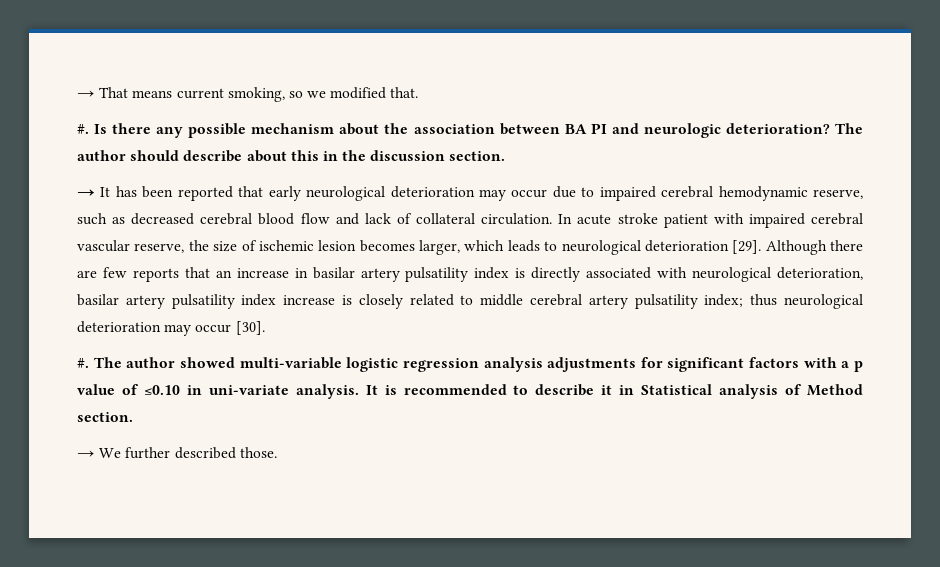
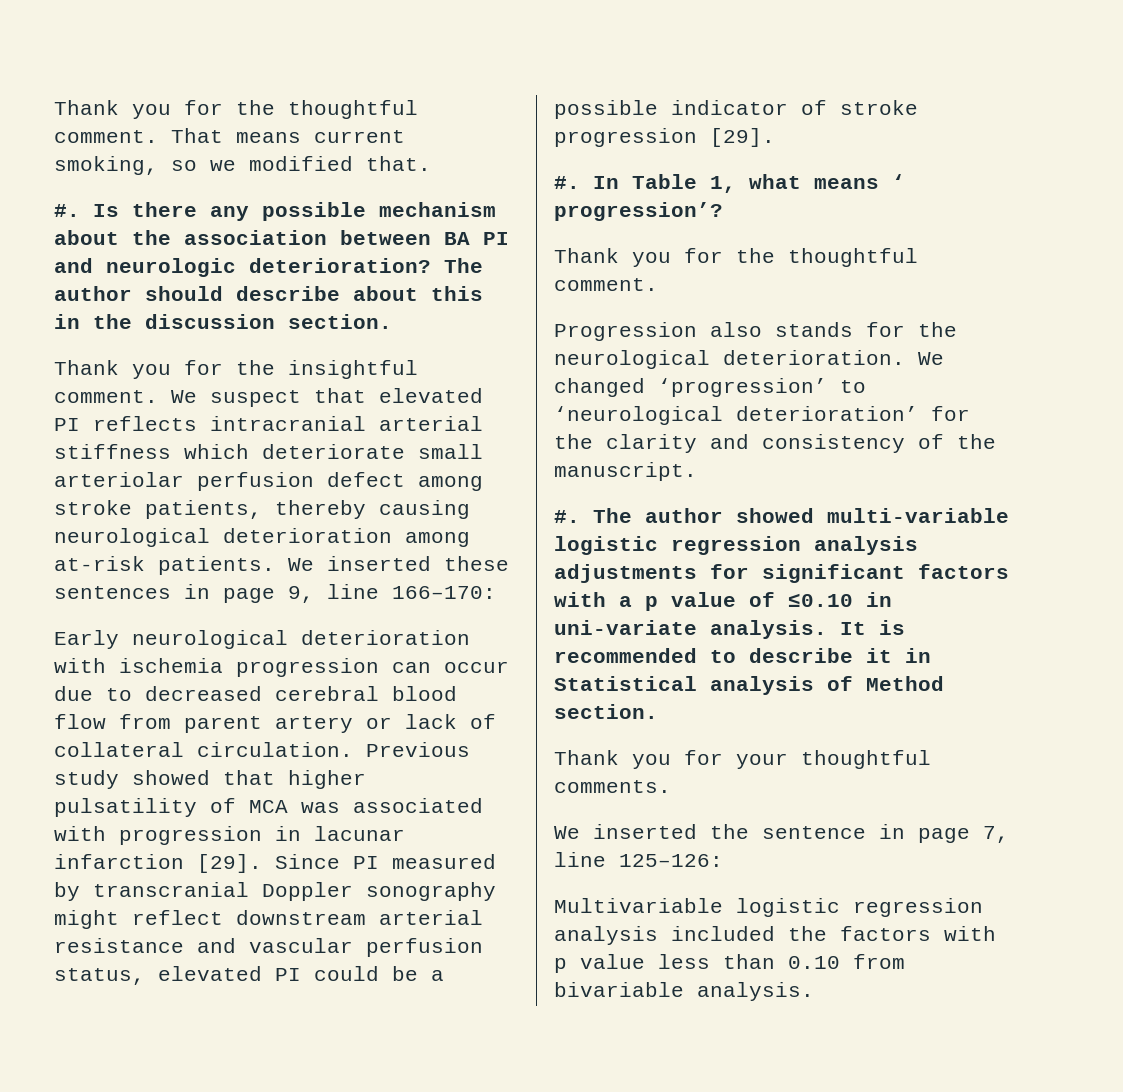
- → That means current smoking, so we modified that.
+ Thank you for the thoughtful comment. That means current smoking, so we modified that.
- → It has been reported that early neurological deterioration may occur due to impaired cerebral hemodynamic reserve, such as decreased cerebral blood flow and lack of collateral circulation. In acute stroke patient with impaired cerebral vascular reserve, the size of ischemic lesion becomes larger, which leads to neurological deterioration [29]. Although there are few reports that an increase in basilar artery pulsatility index is directly associated with neurological deterioration, basilar artery pulsatility index increase is closely related to middle cerebral artery pulsatility index; thus neurological deterioration may occur [30].
+ Thank you for the insightful comment. We suspect that elevated PI reflects intracranial arterial stiffness which deteriorate small arteriolar perfusion defect among stroke patients, thereby causing neurological deterioration among at-risk patients. We inserted these sentences in page 9, line 166–170:
+ Early neurological deterioration with ischemia progression can occur due to decreased cerebral blood flow from parent artery or lack of collateral circulation. Previous study showed that higher pulsatility of MCA was associated with progression in lacunar infarction [29]. Since PI measured by transcranial Doppler sonography might reflect downstream arterial resistance and vascular perfusion status, elevated PI could be a possible indicator of stroke progression [29].
+ #. In Table 1, what means ‘ progression’?
+ Thank you for the thoughtful comment.
+ Progression also stands for the neurological deterioration. We changed ‘progression’ to ‘neurological deterioration’ for the clarity and consistency of the manuscript.
- → We further described those.
+ Thank you for your thoughtful comments.
+ We inserted the sentence in page 7, line 125–126:
+ Multivariable logistic regression analysis included the factors with p value less than 0.10 from bivariable analysis.

